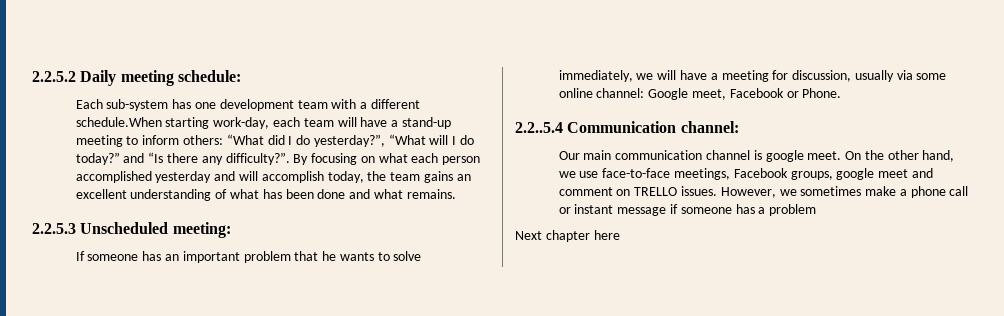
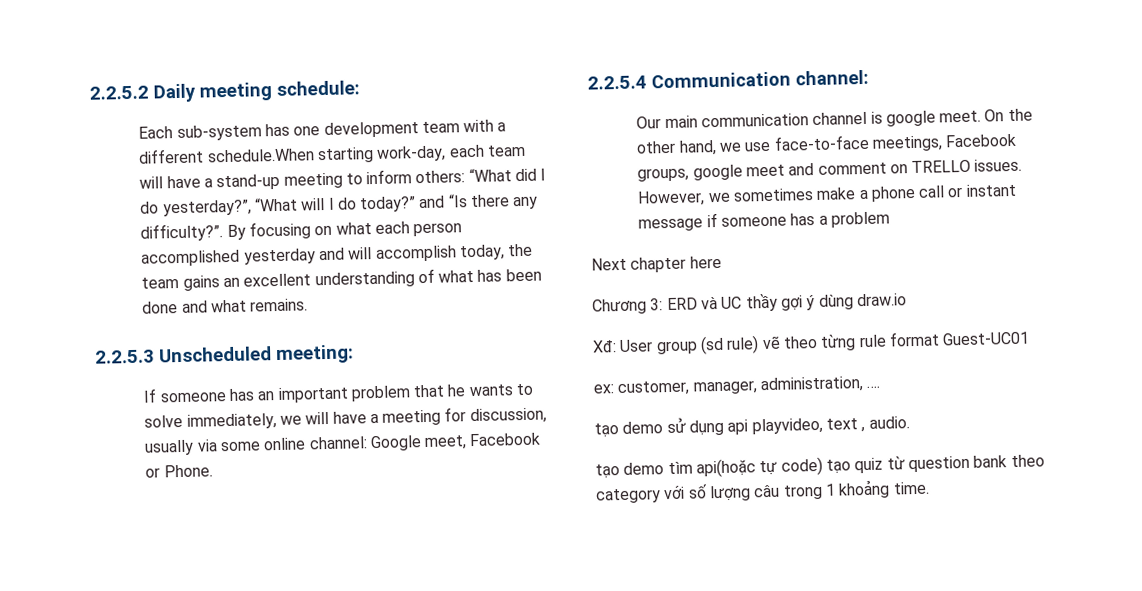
- 2.2..5.4 Communication channel:
+ 2.2.5.4 Communication channel:
+ Chương 3: ERD và UC thầy gợi ý dùng draw.io
+ Xđ: User group (sd rule) vẽ theo từng rule format Guest-UC01
+ ex: customer, manager, administration, ….
+ tạo demo sử dụng api playvideo, text , audio.
+ tạo demo tìm api(hoặc tự code) tạo quiz từ question bank theo category với số lượng câu trong 1 khoảng time.

